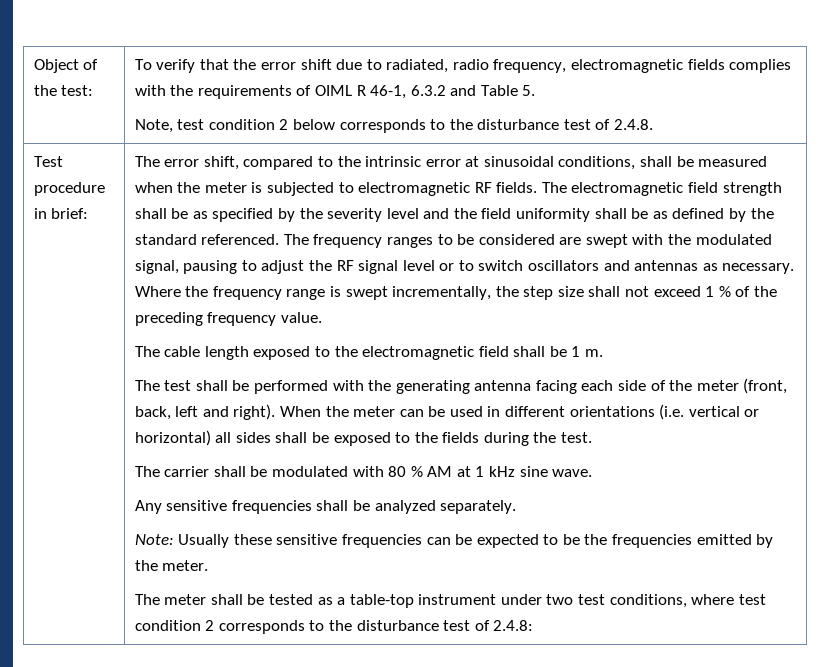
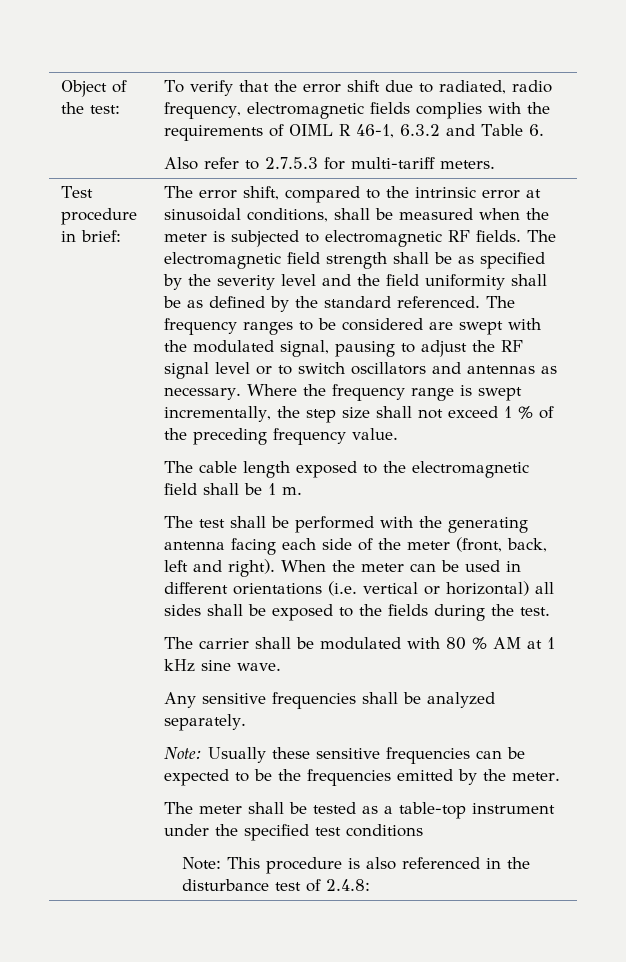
- To verify that the error shift due to radiated, radio frequency, electromagnetic fields complies with the requirements of OIML R 46-1, 6.3.2 and Table 5.
- Note, test condition 2 below corresponds to the disturbance test of 2.4.8.
+ To verify that the error shift due to radiated, radio frequency, electromagnetic fields complies with the requirements of OIML R 46-1, 6.3.2 and Table 6.
+ Also refer to 2.7.5.3 for multi-tariff meters.
- The meter shall be tested as a table-top instrument under two test conditions, where test condition 2 corresponds to the disturbance test of 2.4.8:
+ The meter shall be tested as a table-top instrument under the specified test conditions
+ Note: This procedure is also referenced in the disturbance test of 2.4.8:

